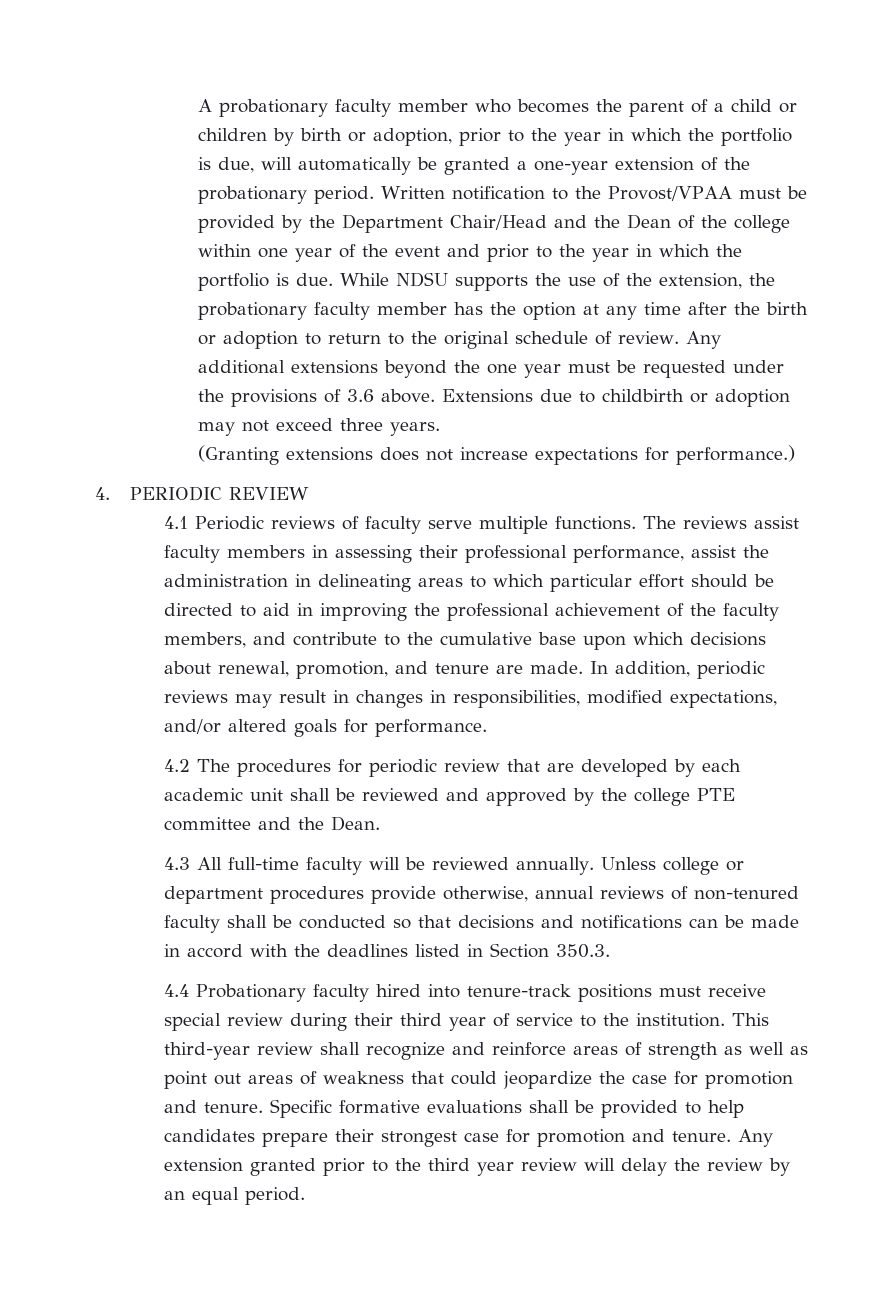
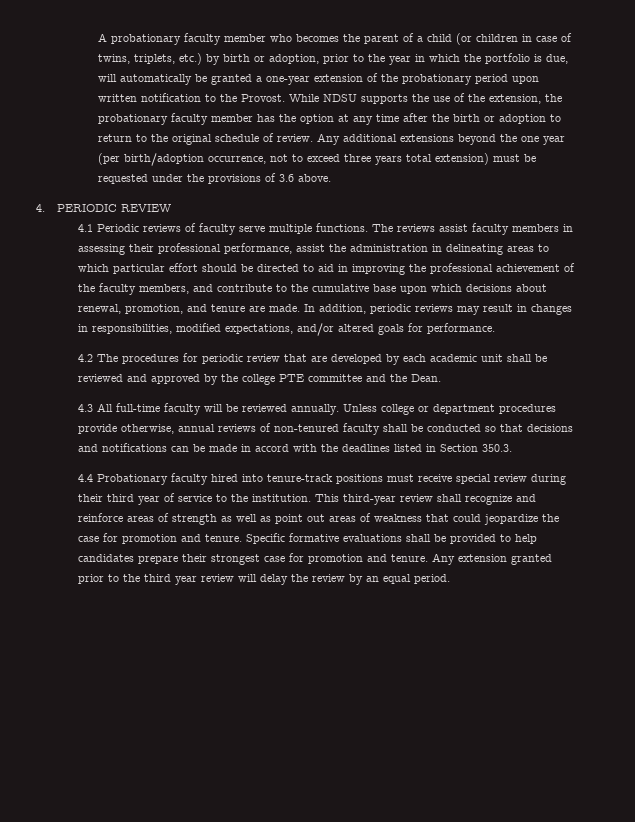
- A probationary faculty member who becomes the parent of a child or children by birth or adoption, prior to the year in which the portfolio is due, will automatically be granted a one-year extension of the probationary period. Written notification to the Provost/VPAA must be provided by the Department Chair/Head and the Dean of the college within one year of the event and prior to the year in which the portfolio is due.
+ A probationary faculty member who becomes the parent of a child (or children in case of twins, triplets, etc.) by birth or adoption, prior to the year in which the portfolio is due, will automatically be granted a one-year extension of the probationary period upon written notification to the Provost.
- Any additional extensions beyond the one year must be requested under the provisions of 3.6 above. Extensions due to childbirth or adoption may not exceed three years.
- (Granting extensions does not increase expectations for performance.)
+ Any additional extensions beyond the one year (per birth/adoption occurrence, not to exceed three years total extension) must be requested under the provisions of 3.6 above.

